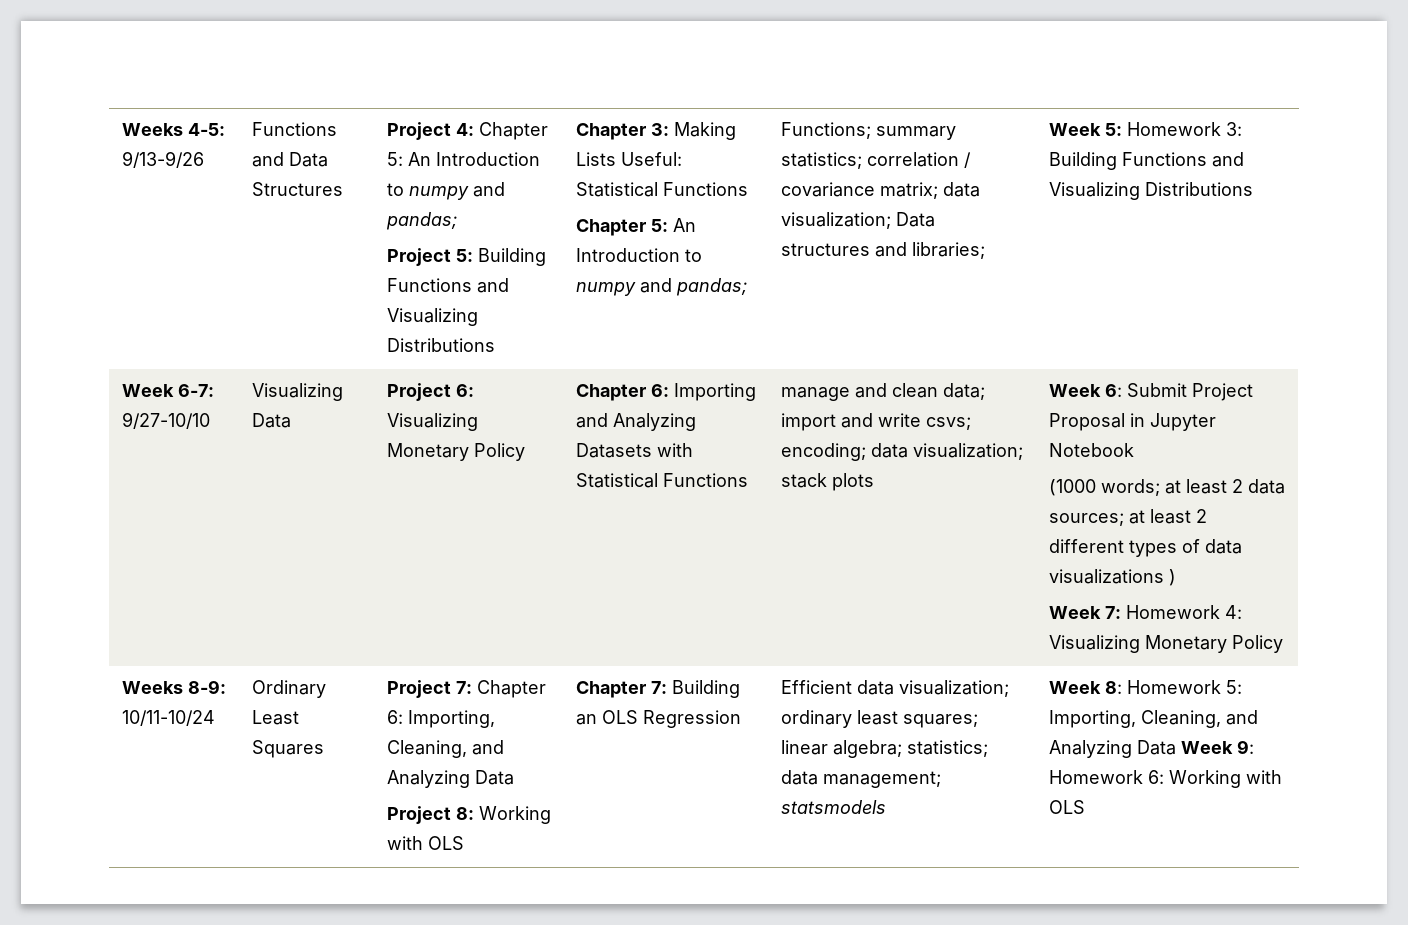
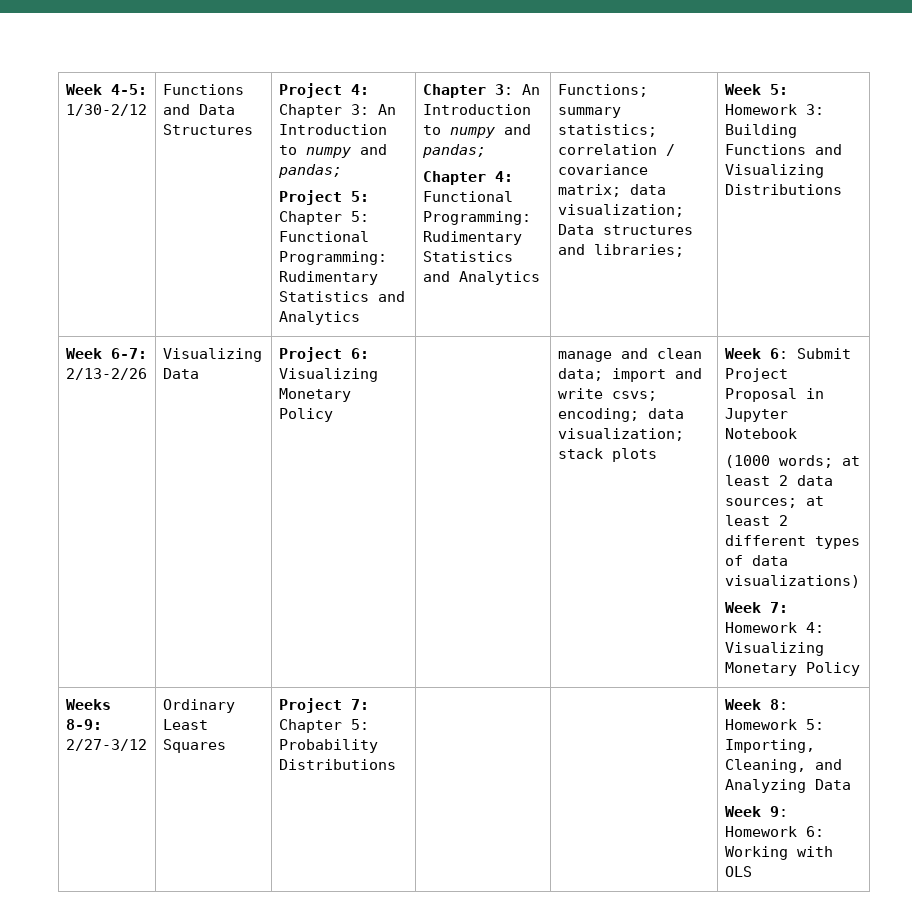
- Weeks 4-5: 9/13-9/26
+ Week 4-5: 1/30-2/12
- Project 4: Chapter 5: An Introduction to numpy and pandas;
+ Project 4: Chapter 3: An Introduction to numpy and pandas;
- Project 5: Building Functions and Visualizing Distributions | Chapter 3: Making Lists Useful: Statistical Functions
- Chapter 5: An Introduction to numpy and pandas;
+ Project 5: Chapter 5: Functional Programming: Rudimentary Statistics and Analytics | Chapter 3: An Introduction to numpy and pandas;
+ Chapter 4: Functional Programming: Rudimentary Statistics and Analytics
- Week 6-7: 9/27-10/10
+ Week 6-7: 2/13-2/26
- Chapter 6: Importing and Analyzing Datasets with Statistical Functions
- (1000 words; at least 2 data sources; at least 2 different types of data visualizations )
+ (1000 words; at least 2 data sources; at least 2 different types of data visualizations)
- Weeks 8-9: 10/11-10/24
+ Weeks 8-9: 2/27-3/12
- Project 7: Chapter 6: Importing, Cleaning, and Analyzing Data
- Project 8: Working with OLS | Chapter 7: Building an OLS Regression | Efficient data visualization; ordinary least squares; linear algebra; statistics; data management; statsmodels
+ Project 7: Chapter 5: Probability Distributions
- Week 8: Homework 5: Importing, Cleaning, and Analyzing Data Week 9: Homework 6: Working with OLS
+ Week 8: Homework 5: Importing, Cleaning, and Analyzing Data
+ Week 9: Homework 6: Working with OLS

